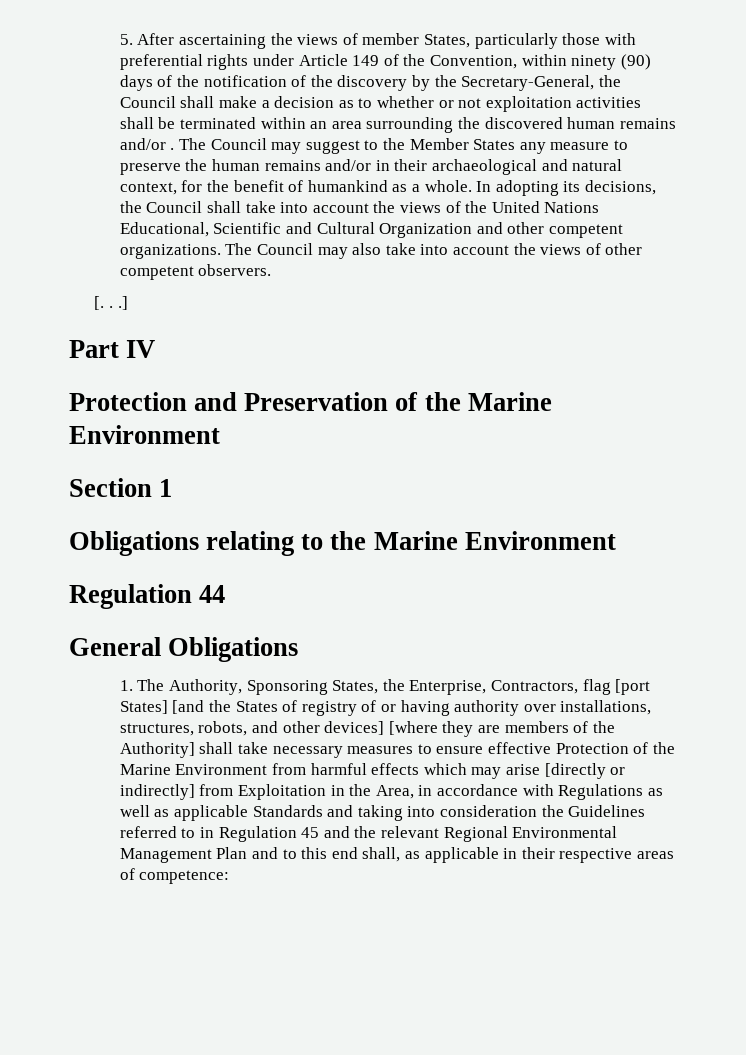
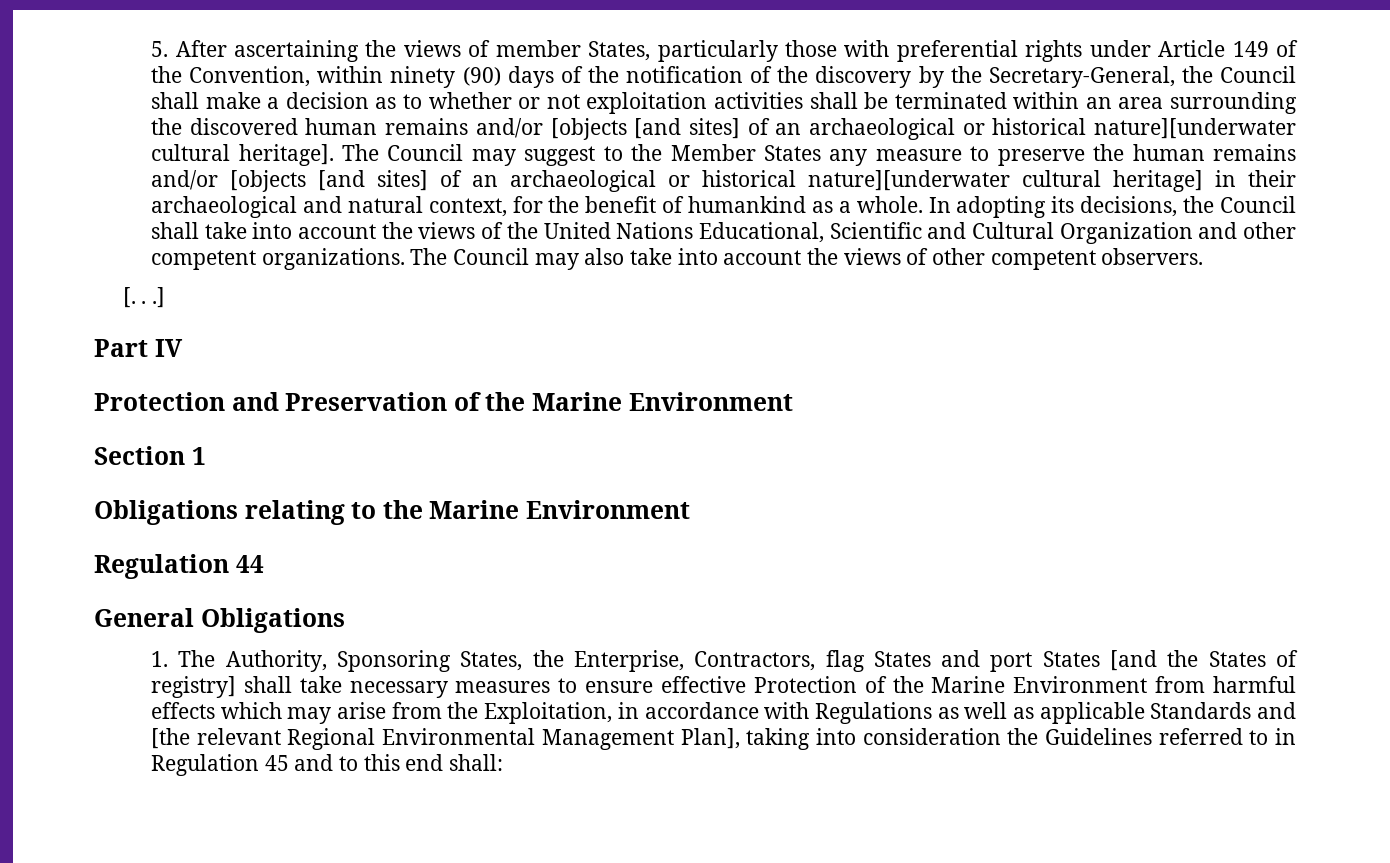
- 5. After ascertaining the views of member States, particularly those with preferential rights under Article 149 of the Convention, within ninety (90) days of the notification of the discovery by the Secretary-General, the Council shall make a decision as to whether or not exploitation activities shall be terminated within an area surrounding the discovered human remains and/or .
+ 5. After ascertaining the views of member States, particularly those with preferential rights under Article 149 of the Convention, within ninety (90) days of the notification of the discovery by the Secretary-General, the Council shall make a decision as to whether or not exploitation activities shall be terminated within an area surrounding the discovered human remains and/or [objects [and sites] of an archaeological or historical nature][underwater cultural heritage].
- The Council may suggest to the Member States any measure to preserve the human remains and/or in their archaeological and natural context, for the benefit of humankind as a whole.
+ The Council may suggest to the Member States any measure to preserve the human remains and/or [objects [and sites] of an archaeological or historical nature][underwater cultural heritage] in their archaeological and natural context, for the benefit of humankind as a whole.
- 1. The Authority, Sponsoring States, the Enterprise, Contractors, flag [port States] [and the States of registry of or having authority over installations, structures, robots, and other devices] [where they are members of the Authority] shall take necessary measures to ensure effective Protection of the Marine Environment from harmful effects which may arise [directly or indirectly] from Exploitation in the Area, in accordance with Regulations as well as applicable Standards and taking into consideration the Guidelines referred to in Regulation 45 and the relevant Regional Environmental Management Plan and to this end shall, as applicable in their respective areas of competence:
+ 1. The Authority, Sponsoring States, the Enterprise, Contractors, flag States and port States [and the States of registry] shall take necessary measures to ensure effective Protection of the Marine Environment from harmful effects which may arise from the Exploitation, in accordance with Regulations as well as applicable Standards and [the relevant Regional Environmental Management Plan], taking into consideration the Guidelines referred to in Regulation 45 and to this end shall:

